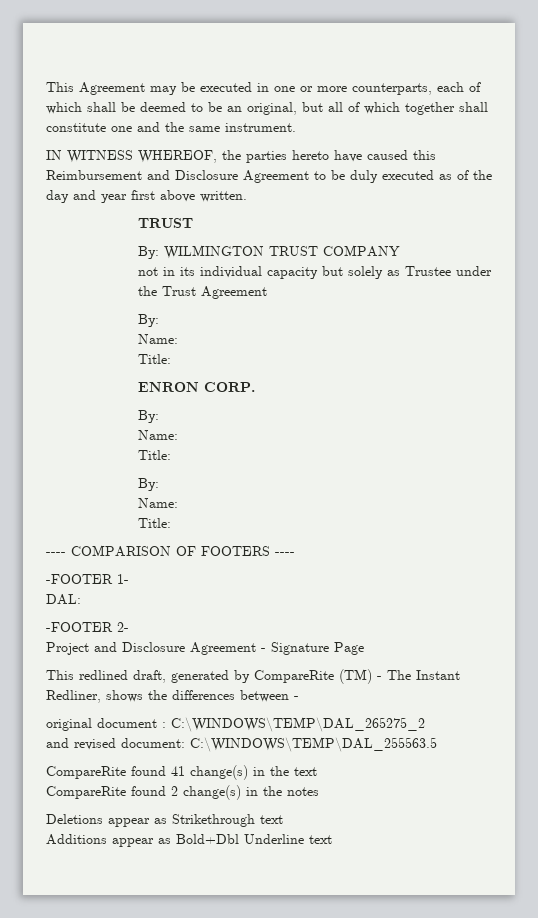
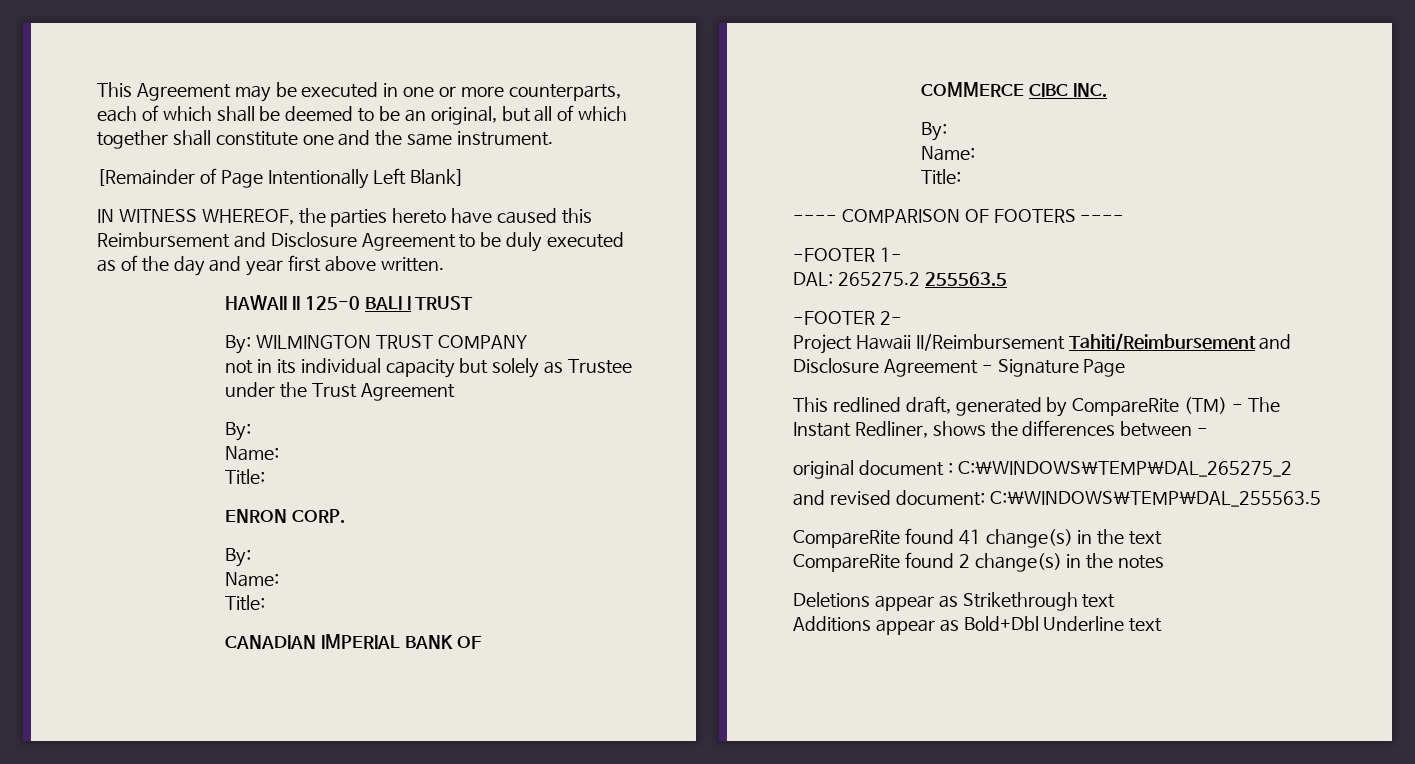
+ [Remainder of Page Intentionally Left Blank]
  IN WITNESS WHEREOF, the parties hereto have caused this Reimbursement and Disclosure Agreement to be duly executed as of the day and year first above written.
- TRUST
+ HAWAII II 125-0 BALI I TRUST
+ CANADIAN IMPERIAL BANK OF
+ COMMERCE CIBC INC.
- DAL:
+ DAL: 265275.2 255563.5
- Project and Disclosure Agreement - Signature Page
+ Project Hawaii II/Reimbursement Tahiti/Reimbursement and Disclosure Agreement - Signature Page

